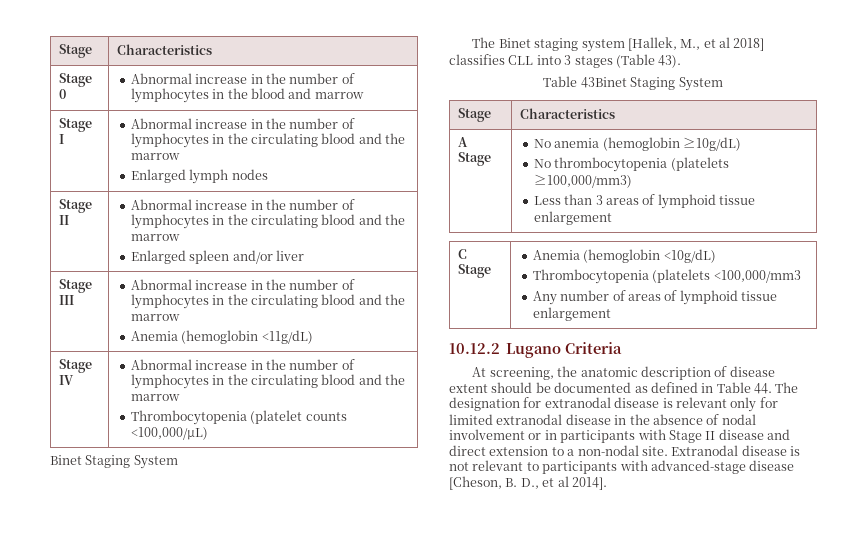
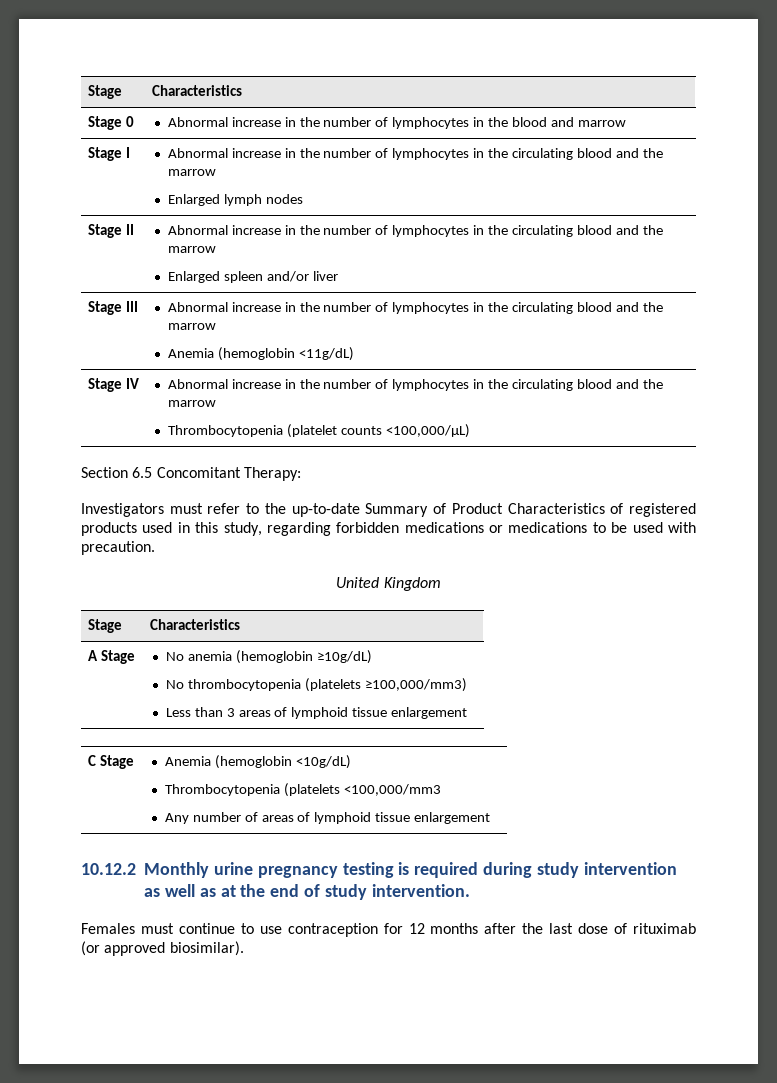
- Binet Staging System
- The Binet staging system [Hallek, M., et al 2018] classifies CLL into 3 stages (Table 43).
- Table 43Binet Staging System
+ Section 6.5 Concomitant Therapy:
+ Investigators must refer to the up-to-date Summary of Product Characteristics of registered products used in this study, regarding forbidden medications or medications to be used with precaution.
+ United Kingdom
- 10.12.2 Lugano Criteria
- At screening, the anatomic description of disease extent should be documented as defined in Table 44. The designation for extranodal disease is relevant only for limited extranodal disease in the absence of nodal involvement or in participants with Stage II disease and direct extension to a non-nodal site. Extranodal disease is not relevant to participants with advanced-stage disease [Cheson, B. D., et al 2014].
+ 10.12.2 Monthly urine pregnancy testing is required during study intervention as well as at the end of study intervention.
+ Females must continue to use contraception for 12 months after the last dose of rituximab (or approved biosimilar).

